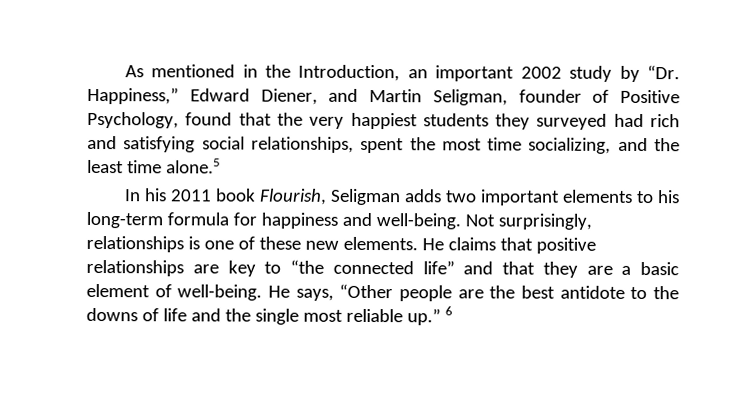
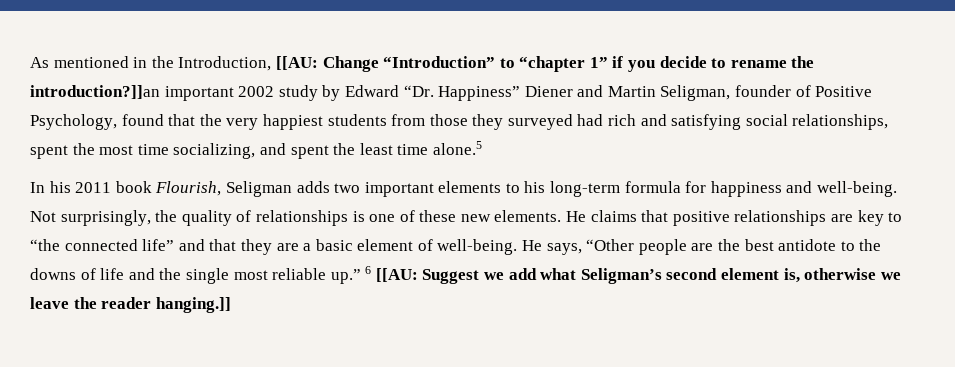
- As mentioned in the Introduction, an important 2002 study by “Dr. Happiness,” Edward Diener, and Martin Seligman, founder of Positive Psychology, found that the very happiest students they surveyed had rich and satisfying social relationships, spent the most time socializing, and the least time alone.5
+ As mentioned in the Introduction, [[AU: Change “Introduction” to “chapter 1” if you decide to rename the introduction?]]an important 2002 study by Edward “Dr. Happiness” Diener and Martin Seligman, founder of Positive Psychology, found that the very happiest students from those they surveyed had rich and satisfying social relationships, spent the most time socializing, and spent the least time alone.5
- Not surprisingly, relationships is one of these new elements.
+ Not surprisingly, the quality of relationships is one of these new elements.
- 6
+ 6 [[AU: Suggest we add what Seligman’s second element is, otherwise we leave the reader hanging.]]

